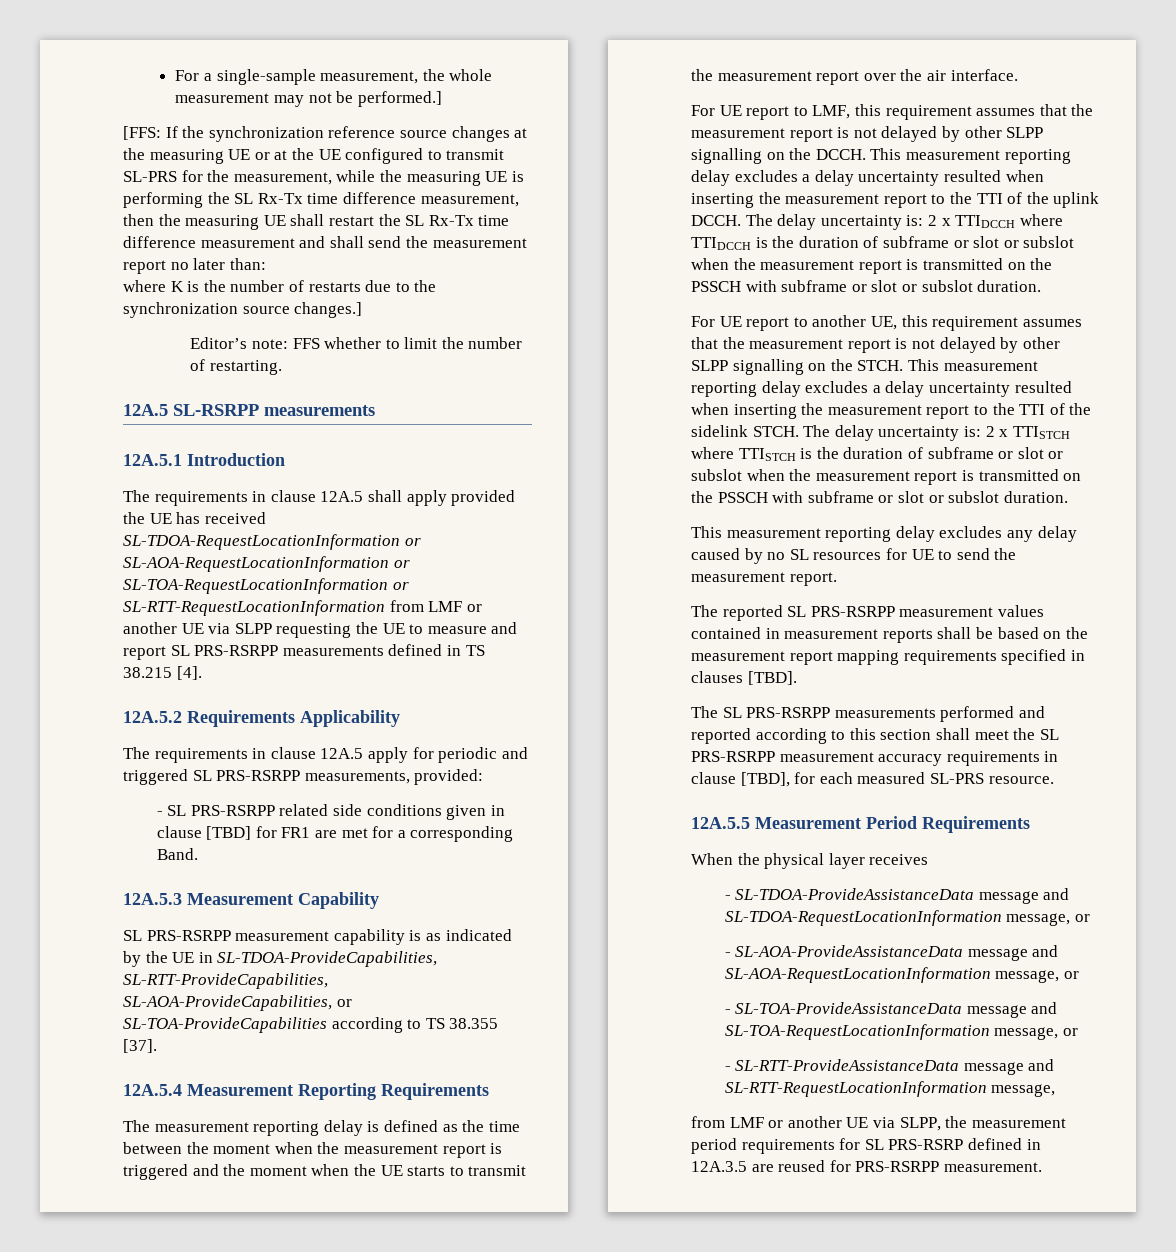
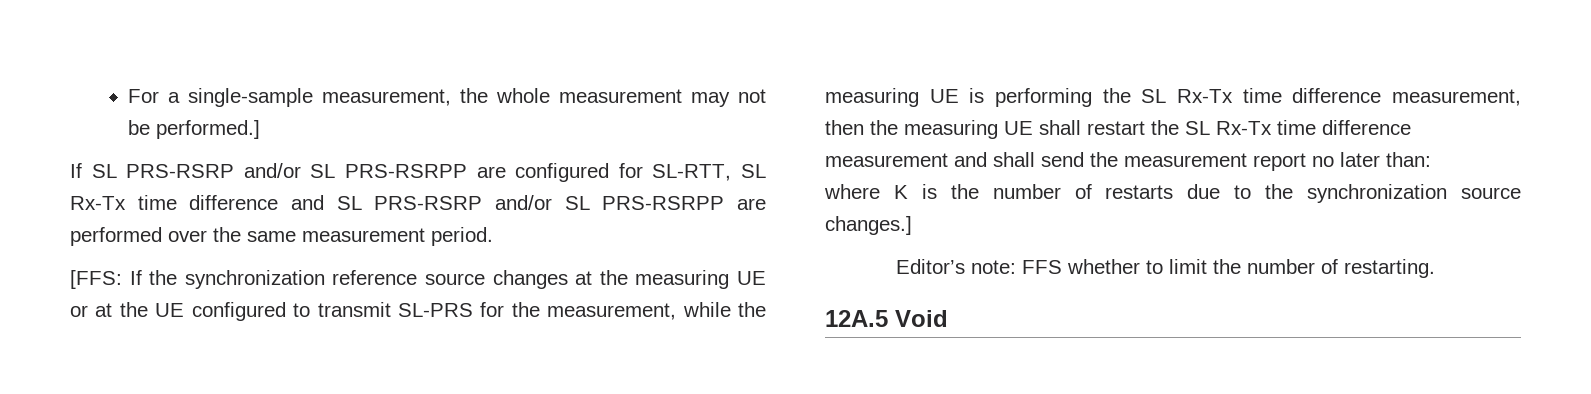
+ If SL PRS-RSRP and/or SL PRS-RSRPP are configured for SL-RTT, SL Rx-Tx time difference and SL PRS-RSRP and/or SL PRS-RSRPP are performed over the same measurement period.
- 12A.5 SL-RSRPP measurements
- 12A.5.1 Introduction
- The requirements in clause 12A.5 shall apply provided the UE has received SL-TDOA-RequestLocationInformation or SL-AOA-RequestLocationInformation or SL-TOA-RequestLocationInformation or SL-RTT-RequestLocationInformation from LMF or another UE via SLPP requesting the UE to measure and report SL PRS-RSRPP measurements defined in TS 38.215 [4].
- 12A.5.2 Requirements Applicability
- The requirements in clause 12A.5 apply for periodic and triggered SL PRS-RSRPP measurements, provided:
- - SL PRS-RSRPP related side conditions given in clause [TBD] for FR1 are met for a corresponding Band.
- 12A.5.3 Measurement Capability
- SL PRS-RSRPP measurement capability is as indicated by the UE in SL-TDOA-ProvideCapabilities, SL-RTT-ProvideCapabilities, SL-AOA-ProvideCapabilities, or SL-TOA-ProvideCapabilities according to TS 38.355 [37].
- 12A.5.4 Measurement Reporting Requirements
- The measurement reporting delay is defined as the time between the moment when the measurement report is triggered and the moment when the UE starts to transmit the measurement report over the air interface.
- For UE report to LMF, this requirement assumes that the measurement report is not delayed by other SLPP signalling on the DCCH. This measurement reporting delay excludes a delay uncertainty resulted when inserting the measurement report to the TTI of the uplink DCCH. The delay uncertainty is: 2 x TTIDCCH where TTIDCCH is the duration of subframe or slot or subslot when the measurement report is transmitted on the PSSCH with subframe or slot or subslot duration.
- For UE report to another UE, this requirement assumes that the measurement report is not delayed by other SLPP signalling on the STCH. This measurement reporting delay excludes a delay uncertainty resulted when inserting the measurement report to the TTI of the sidelink STCH. The delay uncertainty is: 2 x TTISTCH where TTISTCH is the duration of subframe or slot or subslot when the measurement report is transmitted on the PSSCH with subframe or slot or subslot duration.
- This measurement reporting delay excludes any delay caused by no SL resources for UE to send the measurement report.
- The reported SL PRS-RSRPP measurement values contained in measurement reports shall be based on the measurement report mapping requirements specified in clauses [TBD].
- The SL PRS-RSRPP measurements performed and reported according to this section shall meet the SL PRS-RSRPP measurement accuracy requirements in clause [TBD], for each measured SL-PRS resource.
- 12A.5.5 Measurement Period Requirements
- When the physical layer receives
- - SL-TDOA-ProvideAssistanceData message and SL-TDOA-RequestLocationInformation message, or
- - SL-AOA-ProvideAssistanceData message and SL-AOA-RequestLocationInformation message, or
- - SL-TOA-ProvideAssistanceData message and SL-TOA-RequestLocationInformation message, or
- - SL-RTT-ProvideAssistanceData message and SL-RTT-RequestLocationInformation message,
- from LMF or another UE via SLPP, the measurement period requirements for SL PRS-RSRP defined in 12A.3.5 are reused for PRS-RSRPP measurement.
+ 12A.5 Void

